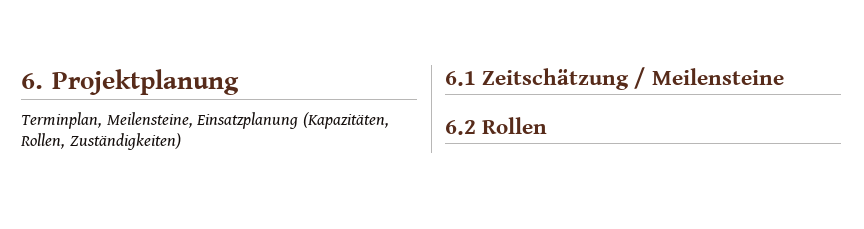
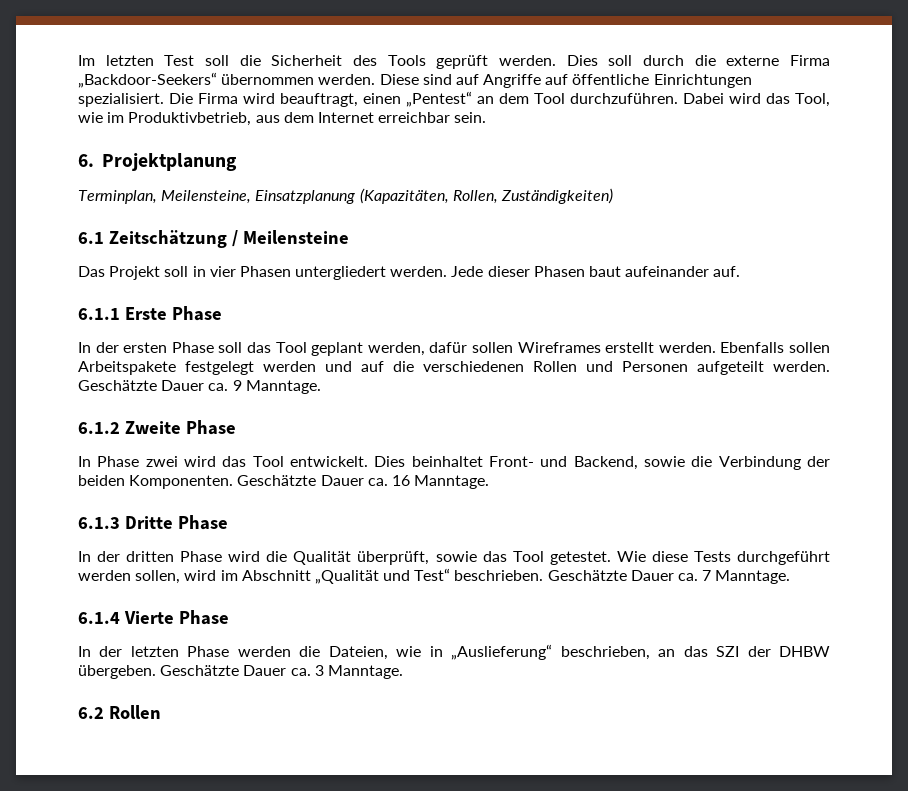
+ Im letzten Test soll die Sicherheit des Tools geprüft werden. Dies soll durch die externe Firma „Backdoor-Seekers“ übernommen werden. Diese sind auf Angriffe auf öffentliche Einrichtungen spezialisiert. Die Firma wird beauftragt, einen „Pentest“ an dem Tool durchzuführen. Dabei wird das Tool, wie im Produktivbetrieb, aus dem Internet erreichbar sein.
+ Das Projekt soll in vier Phasen untergliedert werden. Jede dieser Phasen baut aufeinander auf.
+ 6.1.1 Erste Phase
+ In der ersten Phase soll das Tool geplant werden, dafür sollen Wireframes erstellt werden. Ebenfalls sollen Arbeitspakete festgelegt werden und auf die verschiedenen Rollen und Personen aufgeteilt werden. Geschätzte Dauer ca. 9 Manntage.
+ 6.1.2 Zweite Phase
+ In Phase zwei wird das Tool entwickelt. Dies beinhaltet Front- und Backend, sowie die Verbindung der beiden Komponenten. Geschätzte Dauer ca. 16 Manntage.
+ 6.1.3 Dritte Phase
+ In der dritten Phase wird die Qualität überprüft, sowie das Tool getestet. Wie diese Tests durchgeführt werden sollen, wird im Abschnitt „Qualität und Test“ beschrieben. Geschätzte Dauer ca. 7 Manntage.
+ 6.1.4 Vierte Phase
+ In der letzten Phase werden die Dateien, wie in „Auslieferung“ beschrieben, an das SZI der DHBW übergeben. Geschätzte Dauer ca. 3 Manntage.

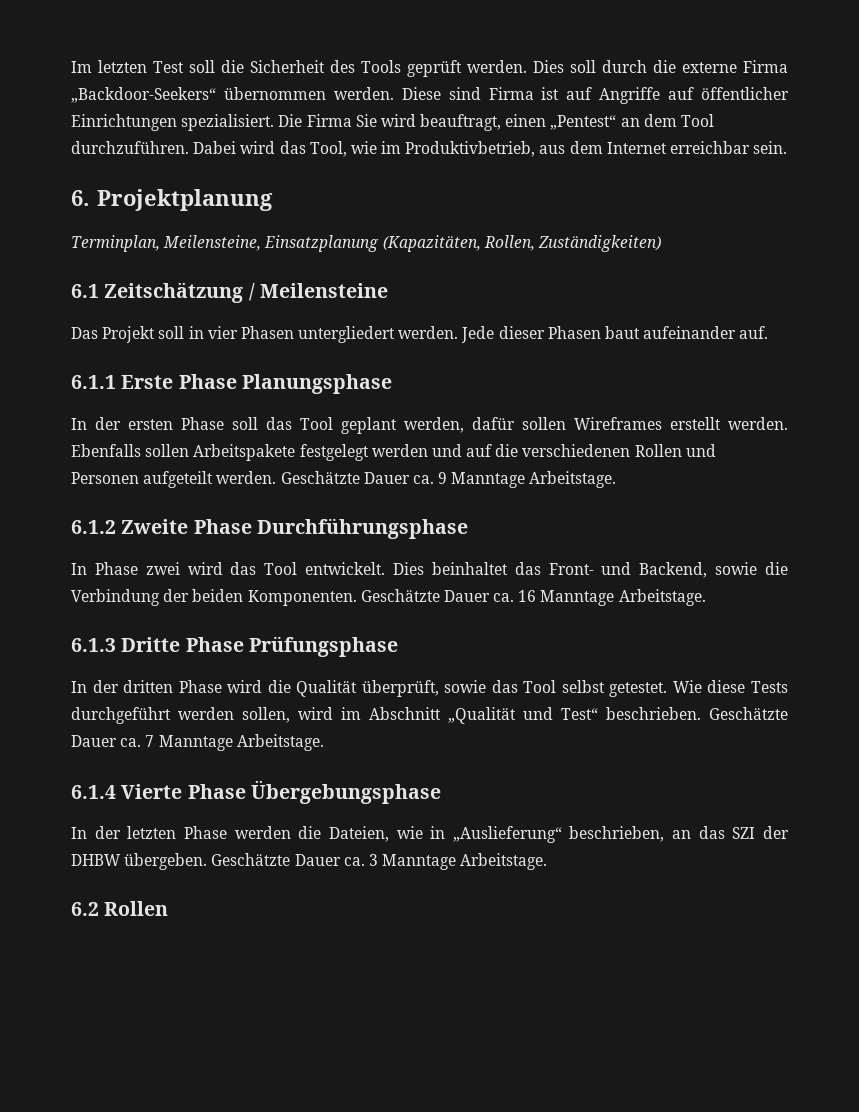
- Diese sind auf Angriffe auf öffentliche Einrichtungen spezialisiert.
+ Diese sind Firma ist auf Angriffe auf öffentlicher Einrichtungen spezialisiert.
- Die Firma wird beauftragt, einen „Pentest“ an dem Tool durchzuführen.
+ Die Firma Sie wird beauftragt, einen „Pentest“ an dem Tool durchzuführen.
- 6.1.1 Erste Phase
+ 6.1.1 Erste Phase Planungsphase
- Geschätzte Dauer ca. 9 Manntage.
+ Geschätzte Dauer ca. 9 Manntage Arbeitstage.
- 6.1.2 Zweite Phase
+ 6.1.2 Zweite Phase Durchführungsphase
- Dies beinhaltet Front- und Backend, sowie die Verbindung der beiden Komponenten.
+ Dies beinhaltet das Front- und Backend, sowie die Verbindung der beiden Komponenten.
- Geschätzte Dauer ca. 16 Manntage.
+ Geschätzte Dauer ca. 16 Manntage Arbeitstage.
- 6.1.3 Dritte Phase
+ 6.1.3 Dritte Phase Prüfungsphase
- In der dritten Phase wird die Qualität überprüft, sowie das Tool getestet.
+ In der dritten Phase wird die Qualität überprüft, sowie das Tool selbst getestet.
- Geschätzte Dauer ca. 7 Manntage.
+ Geschätzte Dauer ca. 7 Manntage Arbeitstage.
- 6.1.4 Vierte Phase
+ 6.1.4 Vierte Phase Übergebungsphase
- Geschätzte Dauer ca. 3 Manntage.
+ Geschätzte Dauer ca. 3 Manntage Arbeitstage.

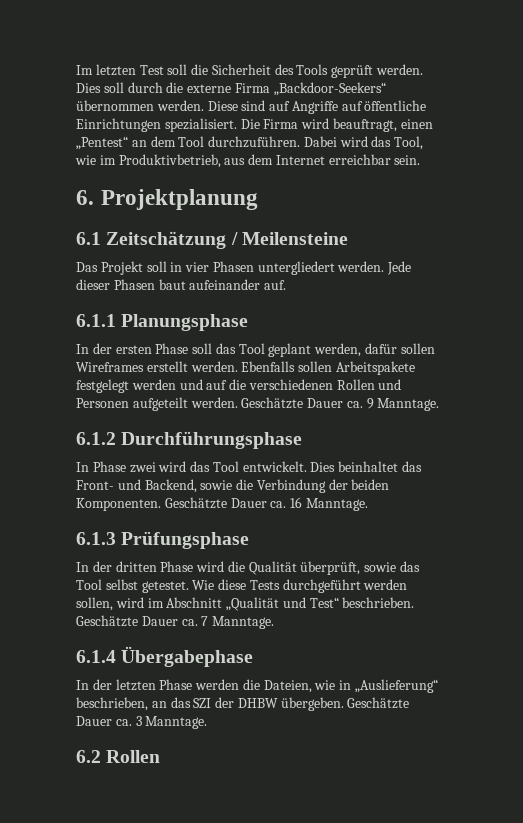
- Diese sind Firma ist auf Angriffe auf öffentlicher Einrichtungen spezialisiert.
+ Diese sind auf Angriffe auf öffentliche Einrichtungen spezialisiert.
- Die Firma Sie wird beauftragt, einen „Pentest“ an dem Tool durchzuführen.
+ Die Firma wird beauftragt, einen „Pentest“ an dem Tool durchzuführen.
- Terminplan, Meilensteine, Einsatzplanung (Kapazitäten, Rollen, Zuständigkeiten)
- 6.1.1 Erste Phase Planungsphase
+ 6.1.1 Planungsphase
- Geschätzte Dauer ca. 9 Manntage Arbeitstage.
+ Geschätzte Dauer ca. 9 Manntage.
- 6.1.2 Zweite Phase Durchführungsphase
+ 6.1.2 Durchführungsphase
- Geschätzte Dauer ca. 16 Manntage Arbeitstage.
+ Geschätzte Dauer ca. 16 Manntage.
- 6.1.3 Dritte Phase Prüfungsphase
+ 6.1.3 Prüfungsphase
- Geschätzte Dauer ca. 7 Manntage Arbeitstage.
+ Geschätzte Dauer ca. 7 Manntage.
- 6.1.4 Vierte Phase Übergebungsphase
+ 6.1.4 Übergabephase
- Geschätzte Dauer ca. 3 Manntage Arbeitstage.
+ Geschätzte Dauer ca. 3 Manntage.

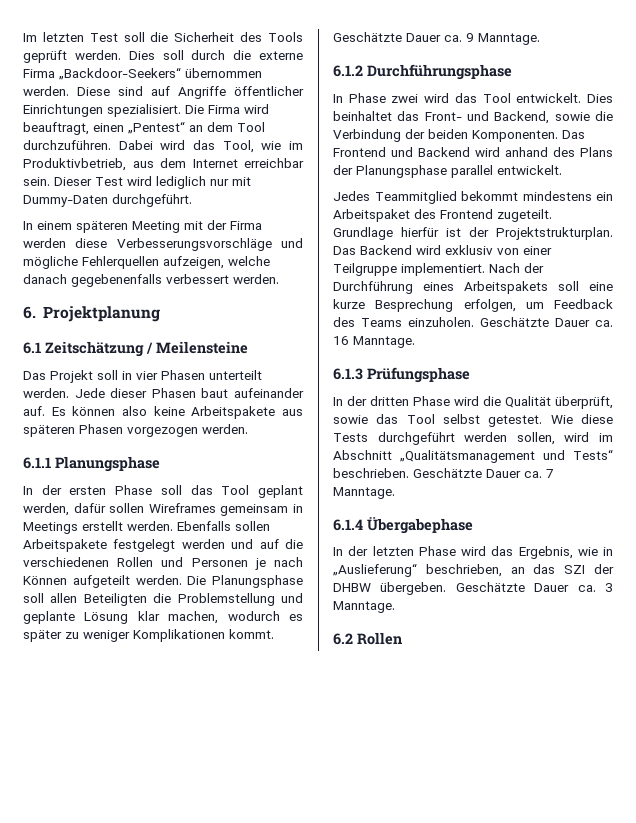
- Diese sind auf Angriffe auf öffentliche Einrichtungen spezialisiert.
+ Diese sind auf Angriffe öffentlicher Einrichtungen spezialisiert.
+ Dieser Test wird lediglich nur mit Dummy-Daten durchgeführt.
+ In einem späteren Meeting mit der Firma werden diese Verbesserungsvorschläge und mögliche Fehlerquellen aufzeigen, welche danach gegebenenfalls verbessert werden.
- Das Projekt soll in vier Phasen untergliedert werden.
+ Das Projekt soll in vier Phasen unterteilt werden.
+ Es können also keine Arbeitspakete aus späteren Phasen vorgezogen werden.
- In der ersten Phase soll das Tool geplant werden, dafür sollen Wireframes erstellt werden.
+ In der ersten Phase soll das Tool geplant werden, dafür sollen Wireframes gemeinsam in Meetings erstellt werden.
- Ebenfalls sollen Arbeitspakete festgelegt werden und auf die verschiedenen Rollen und Personen aufgeteilt werden.
+ Ebenfalls sollen Arbeitspakete festgelegt werden und auf die verschiedenen Rollen und Personen je nach Können aufgeteilt werden. Die Planungsphase soll allen Beteiligten die Problemstellung und geplante Lösung klar machen, wodurch es später zu weniger Komplikationen kommt.
+ Das Frontend und Backend wird anhand des Plans der Planungsphase parallel entwickelt.
+ Jedes Teammitglied bekommt mindestens ein Arbeitspaket des Frontend zugeteilt. Grundlage hierfür ist der Projektstrukturplan. Das Backend wird exklusiv von einer Teilgruppe implementiert. Nach der Durchführung eines Arbeitspakets soll eine kurze Besprechung erfolgen, um Feedback des Teams einzuholen.
- Wie diese Tests durchgeführt werden sollen, wird im Abschnitt „Qualität und Test“ beschrieben.
+ Wie diese Tests durchgeführt werden sollen, wird im Abschnitt „Qualitätsmanagement und Tests“ beschrieben.
- In der letzten Phase werden die Dateien, wie in „Auslieferung“ beschrieben, an das SZI der DHBW übergeben.
+ In der letzten Phase wird das Ergebnis, wie in „Auslieferung“ beschrieben, an das SZI der DHBW übergeben.

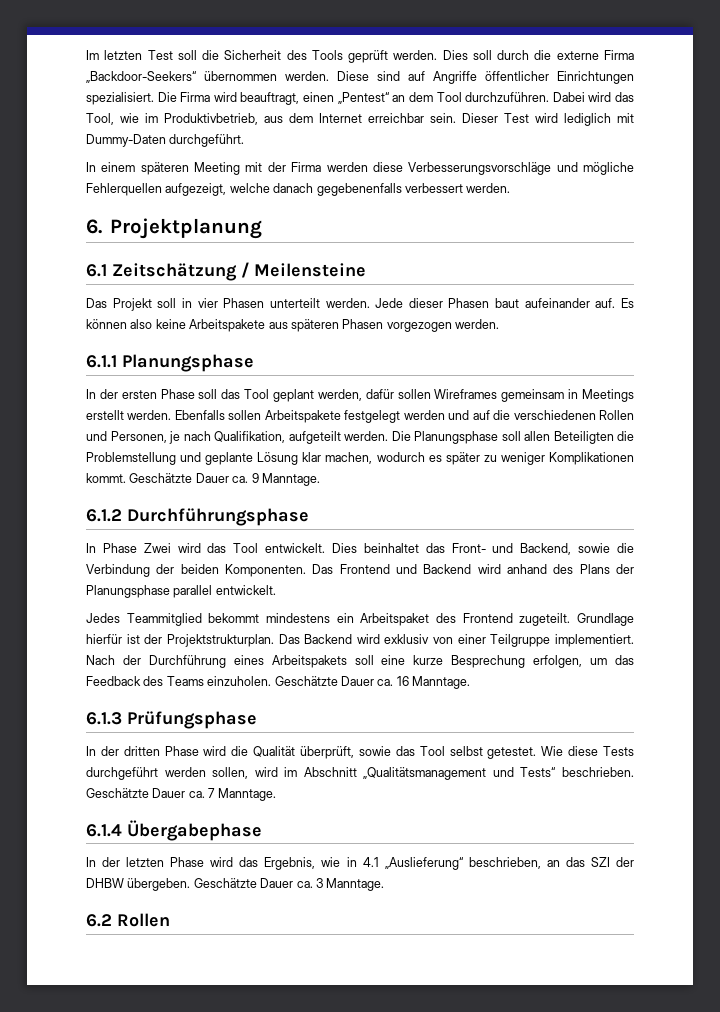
- Dieser Test wird lediglich nur mit Dummy-Daten durchgeführt.
+ Dieser Test wird lediglich mit Dummy-Daten durchgeführt.
- In einem späteren Meeting mit der Firma werden diese Verbesserungsvorschläge und mögliche Fehlerquellen aufzeigen, welche danach gegebenenfalls verbessert werden.
+ In einem späteren Meeting mit der Firma werden diese Verbesserungsvorschläge und mögliche Fehlerquellen aufgezeigt, welche danach gegebenenfalls verbessert werden.
- Ebenfalls sollen Arbeitspakete festgelegt werden und auf die verschiedenen Rollen und Personen je nach Können aufgeteilt werden.
+ Ebenfalls sollen Arbeitspakete festgelegt werden und auf die verschiedenen Rollen und Personen, je nach Qualifikation, aufgeteilt werden.
- In Phase zwei wird das Tool entwickelt.
+ In Phase Zwei wird das Tool entwickelt.
- Nach der Durchführung eines Arbeitspakets soll eine kurze Besprechung erfolgen, um Feedback des Teams einzuholen.
+ Nach der Durchführung eines Arbeitspakets soll eine kurze Besprechung erfolgen, um das Feedback des Teams einzuholen.
- In der letzten Phase wird das Ergebnis, wie in „Auslieferung“ beschrieben, an das SZI der DHBW übergeben.
+ In der letzten Phase wird das Ergebnis, wie in 4.1 „Auslieferung“ beschrieben, an das SZI der DHBW übergeben.

